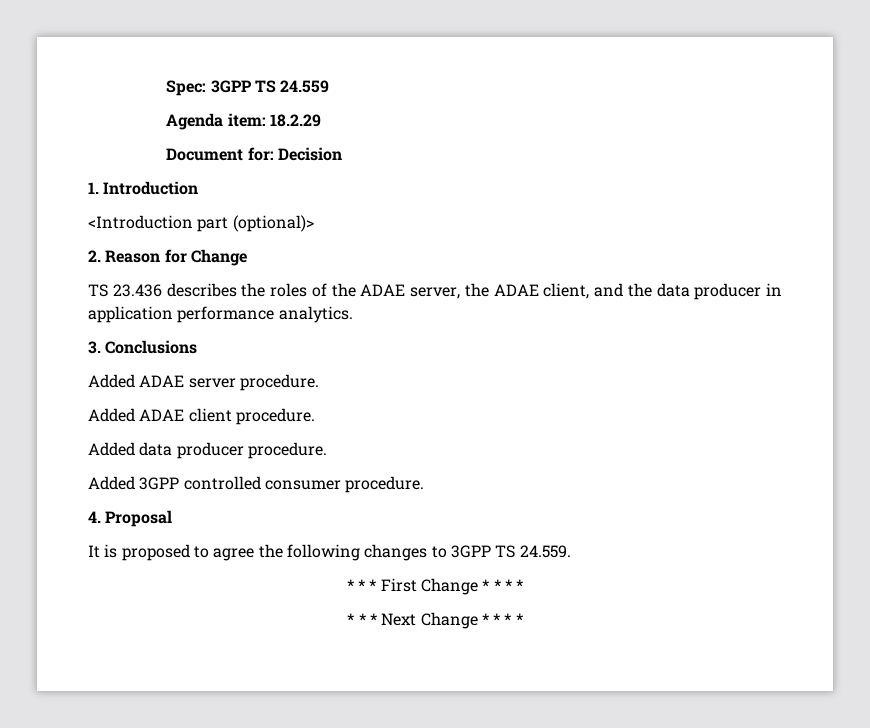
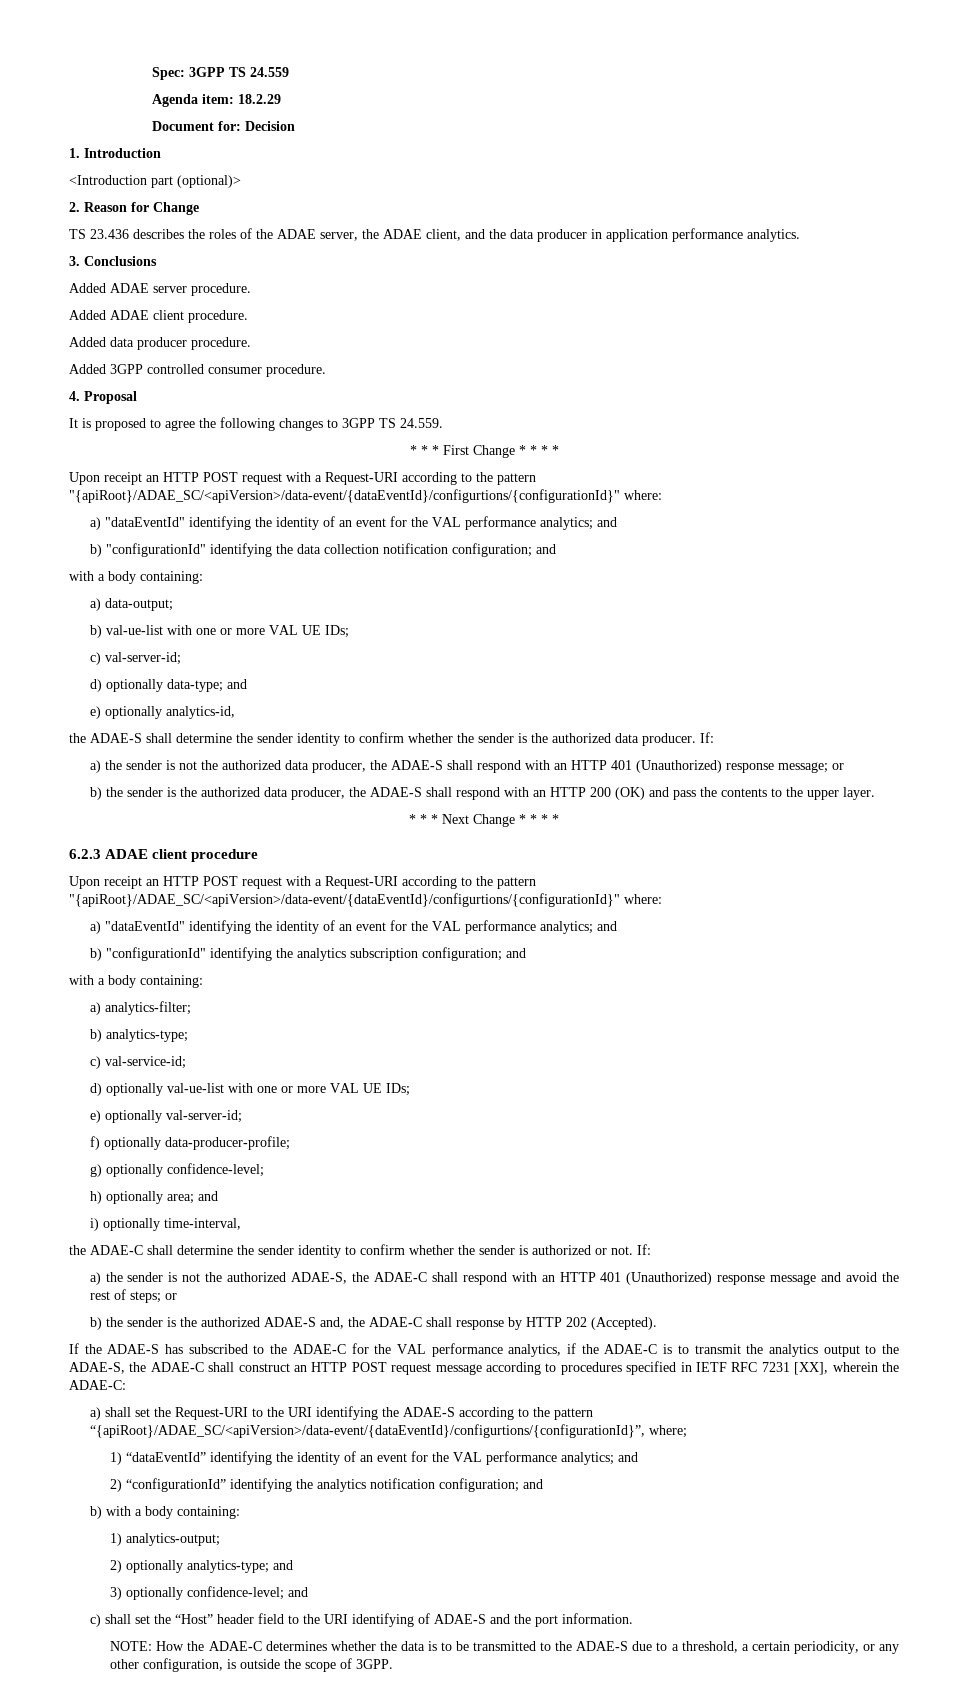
  * * * First Change * * * *
+ Upon receipt an HTTP POST request with a Request-URI according to the pattern "{apiRoot}/ADAE_SC/<apiVersion>/data-event/{dataEventId}/configurtions/{configurationId}" where:
+ a) "dataEventId" identifying the identity of an event for the VAL performance analytics; and
+ b) "configurationId" identifying the data collection notification configuration; and
+ with a body containing:
+ a) data-output;
+ b) val-ue-list with one or more VAL UE IDs;
+ c) val-server-id;
+ d) optionally data-type; and
+ e) optionally analytics-id,
+ the ADAE-S shall determine the sender identity to confirm whether the sender is the authorized data producer. If:
+ a) the sender is not the authorized data producer, the ADAE-S shall respond with an HTTP 401 (Unauthorized) response message; or
+ b) the sender is the authorized data producer, the ADAE-S shall respond with an HTTP 200 (OK) and pass the contents to the upper layer.
+ 6.2.3 ADAE client procedure
+ Upon receipt an HTTP POST request with a Request-URI according to the pattern "{apiRoot}/ADAE_SC/<apiVersion>/data-event/{dataEventId}/configurtions/{configurationId}" where:
+ a) "dataEventId" identifying the identity of an event for the VAL performance analytics; and
+ b) "configurationId" identifying the analytics subscription configuration; and
+ with a body containing:
+ a) analytics-filter;
+ b) analytics-type;
+ c) val-service-id;
+ d) optionally val-ue-list with one or more VAL UE IDs;
+ e) optionally val-server-id;
+ f) optionally data-producer-profile;
+ g) optionally confidence-level;
+ h) optionally area; and
+ i) optionally time-interval,
+ the ADAE-C shall determine the sender identity to confirm whether the sender is authorized or not. If:
+ a) the sender is not the authorized ADAE-S, the ADAE-C shall respond with an HTTP 401 (Unauthorized) response message and avoid the rest of steps; or
+ b) the sender is the authorized ADAE-S and, the ADAE-C shall response by HTTP 202 (Accepted).
+ If the ADAE-S has subscribed to the ADAE-C for the VAL performance analytics, if the ADAE-C is to transmit the analytics output to the ADAE-S, the ADAE-C shall construct an HTTP POST request message according to procedures specified in IETF RFC 7231 [XX], wherein the ADAE-C:
+ a) shall set the Request-URI to the URI identifying the ADAE-S according to the pattern “{apiRoot}/ADAE_SC/<apiVersion>/data-event/{dataEventId}/configurtions/{configurationId}”, where;
+ 1) “dataEventId” identifying the identity of an event for the VAL performance analytics; and
+ 2) “configurationId” identifying the analytics notification configuration; and
+ b) with a body containing:
+ 1) analytics-output;
+ 2) optionally analytics-type; and
+ 3) optionally confidence-level; and
+ c) shall set the “Host” header field to the URI identifying of ADAE-S and the port information.
+ NOTE: How the ADAE-C determines whether the data is to be transmitted to the ADAE-S due to a threshold, a certain periodicity, or any other configuration, is outside the scope of 3GPP.

